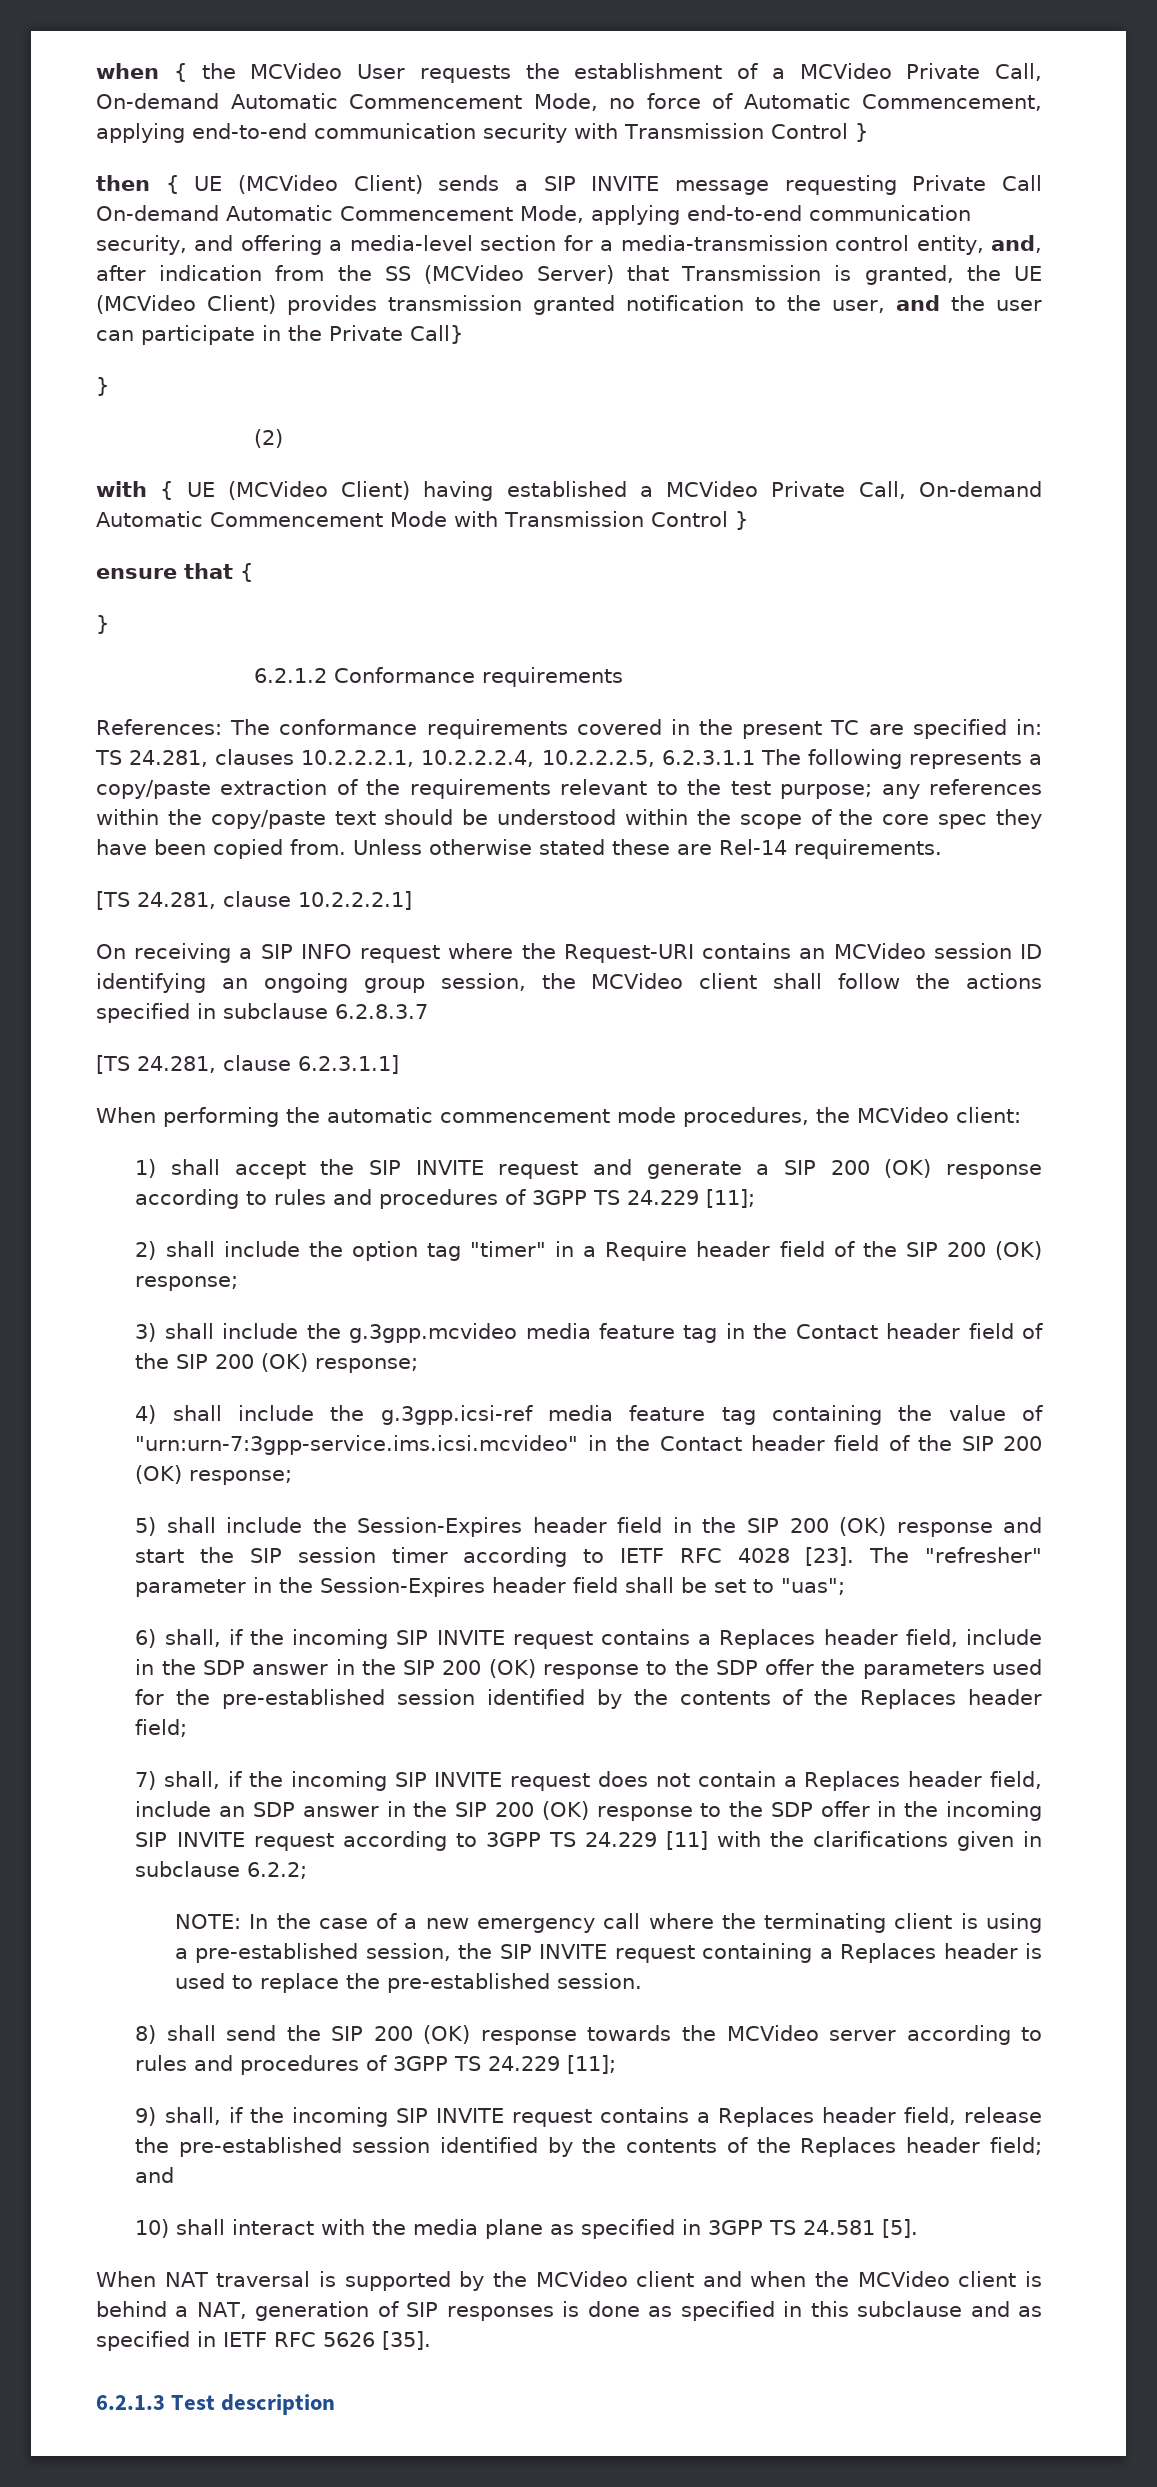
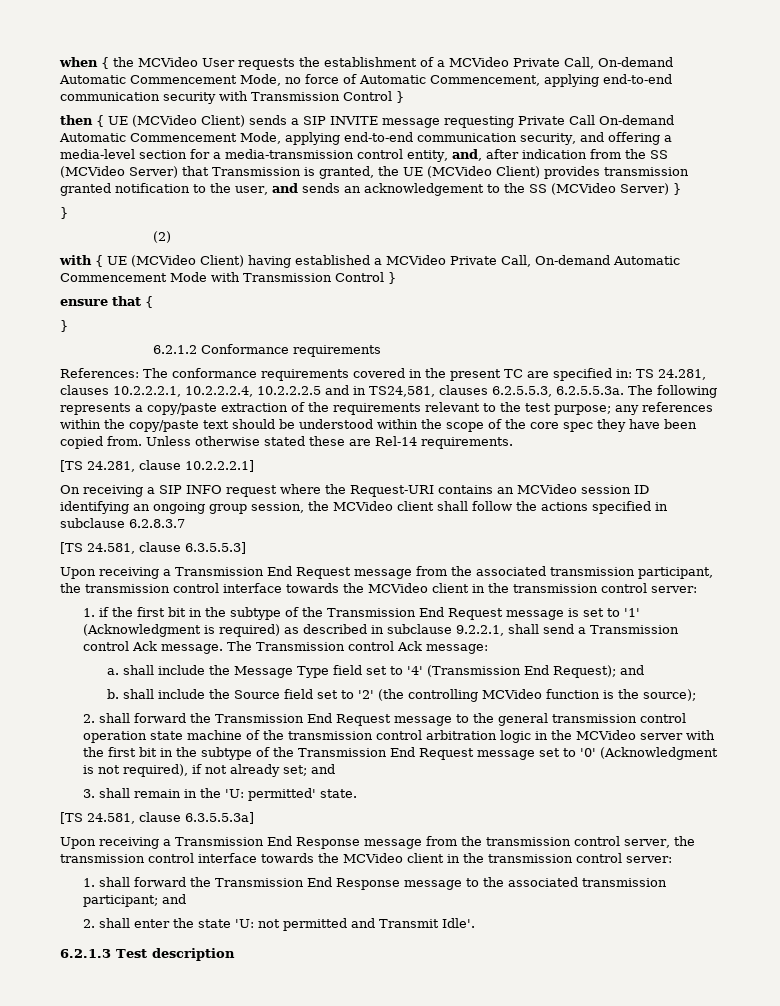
- then { UE (MCVideo Client) sends a SIP INVITE message requesting Private Call On-demand Automatic Commencement Mode, applying end-to-end communication security, and offering a media-level section for a media-transmission control entity, and, after indication from the SS (MCVideo Server) that Transmission is granted, the UE (MCVideo Client) provides transmission granted notification to the user, and the user can participate in the Private Call}
+ then { UE (MCVideo Client) sends a SIP INVITE message requesting Private Call On-demand Automatic Commencement Mode, applying end-to-end communication security, and offering a media-level section for a media-transmission control entity, and, after indication from the SS (MCVideo Server) that Transmission is granted, the UE (MCVideo Client) provides transmission granted notification to the user, and sends an acknowledgement to the SS (MCVideo Server) }
- References: The conformance requirements covered in the present TC are specified in: TS 24.281, clauses 10.2.2.2.1, 10.2.2.2.4, 10.2.2.2.5, 6.2.3.1.1 The following represents a copy/paste extraction of the requirements relevant to the test purpose; any references within the copy/paste text should be understood within the scope of the core spec they have been copied from.
+ References: The conformance requirements covered in the present TC are specified in: TS 24.281, clauses 10.2.2.2.1, 10.2.2.2.4, 10.2.2.2.5 and in TS24,581, clauses 6.2.5.5.3, 6.2.5.5.3a. The following represents a copy/paste extraction of the requirements relevant to the test purpose; any references within the copy/paste text should be understood within the scope of the core spec they have been copied from.
- [TS 24.281, clause 6.2.3.1.1]
- When performing the automatic commencement mode procedures, the MCVideo client:
- 1) shall accept the SIP INVITE request and generate a SIP 200 (OK) response according to rules and procedures of 3GPP TS 24.229 [11];
- 2) shall include the option tag "timer" in a Require header field of the SIP 200 (OK) response;
- 3) shall include the g.3gpp.mcvideo media feature tag in the Contact header field of the SIP 200 (OK) response;
- 4) shall include the g.3gpp.icsi-ref media feature tag containing the value of "urn:urn-7:3gpp-service.ims.icsi.mcvideo" in the Contact header field of the SIP 200 (OK) response;
- 5) shall include the Session-Expires header field in the SIP 200 (OK) response and start the SIP session timer according to IETF RFC 4028 [23]. The "refresher" parameter in the Session-Expires header field shall be set to "uas";
- 6) shall, if the incoming SIP INVITE request contains a Replaces header field, include in the SDP answer in the SIP 200 (OK) response to the SDP offer the parameters used for the pre-established session identified by the contents of the Replaces header field;
- 7) shall, if the incoming SIP INVITE request does not contain a Replaces header field, include an SDP answer in the SIP 200 (OK) response to the SDP offer in the incoming SIP INVITE request according to 3GPP TS 24.229 [11] with the clarifications given in subclause 6.2.2;
- NOTE: In the case of a new emergency call where the terminating client is using a pre-established session, the SIP INVITE request containing a Replaces header is used to replace the pre-established session.
- 8) shall send the SIP 200 (OK) response towards the MCVideo server according to rules and procedures of 3GPP TS 24.229 [11];
- 9) shall, if the incoming SIP INVITE request contains a Replaces header field, release the pre-established session identified by the contents of the Replaces header field; and
- 10) shall interact with the media plane as specified in 3GPP TS 24.581 [5].
- When NAT traversal is supported by the MCVideo client and when the MCVideo client is behind a NAT, generation of SIP responses is done as specified in this subclause and as specified in IETF RFC 5626 [35].
+ [TS 24.581, clause 6.3.5.5.3]
+ Upon receiving a Transmission End Request message from the associated transmission participant, the transmission control interface towards the MCVideo client in the transmission control server:
+ 1. if the first bit in the subtype of the Transmission End Request message is set to '1' (Acknowledgment is required) as described in subclause 9.2.2.1, shall send a Transmission control Ack message. The Transmission control Ack message:
+ a. shall include the Message Type field set to '4' (Transmission End Request); and
+ b. shall include the Source field set to '2' (the controlling MCVideo function is the source);
+ 2. shall forward the Transmission End Request message to the general transmission control operation state machine of the transmission control arbitration logic in the MCVideo server with the first bit in the subtype of the Transmission End Request message set to '0' (Acknowledgment is not required), if not already set; and
+ 3. shall remain in the 'U: permitted' state.
+ [TS 24.581, clause 6.3.5.5.3a]
+ Upon receiving a Transmission End Response message from the transmission control server, the transmission control interface towards the MCVideo client in the transmission control server:
+ 1. shall forward the Transmission End Response message to the associated transmission participant; and
+ 2. shall enter the state 'U: not permitted and Transmit Idle'.

